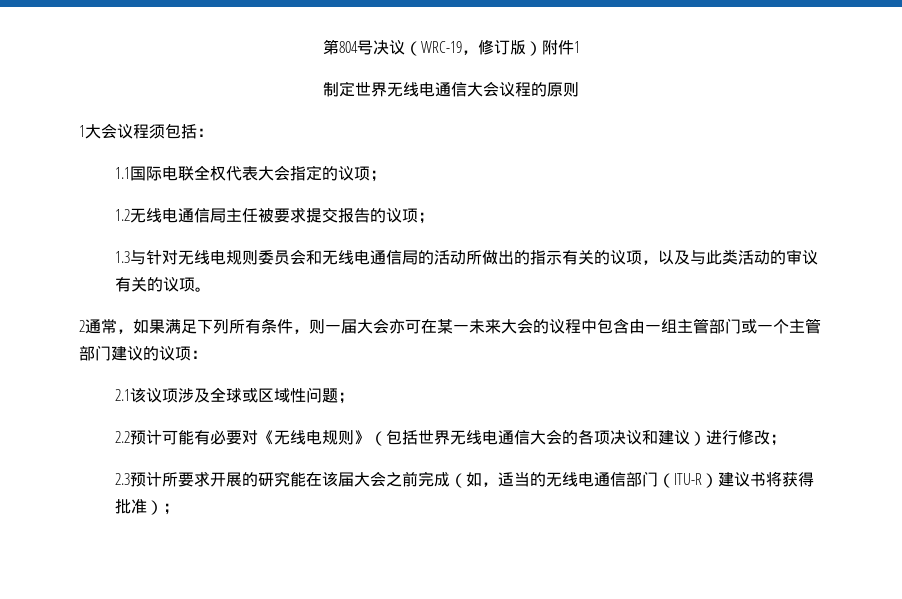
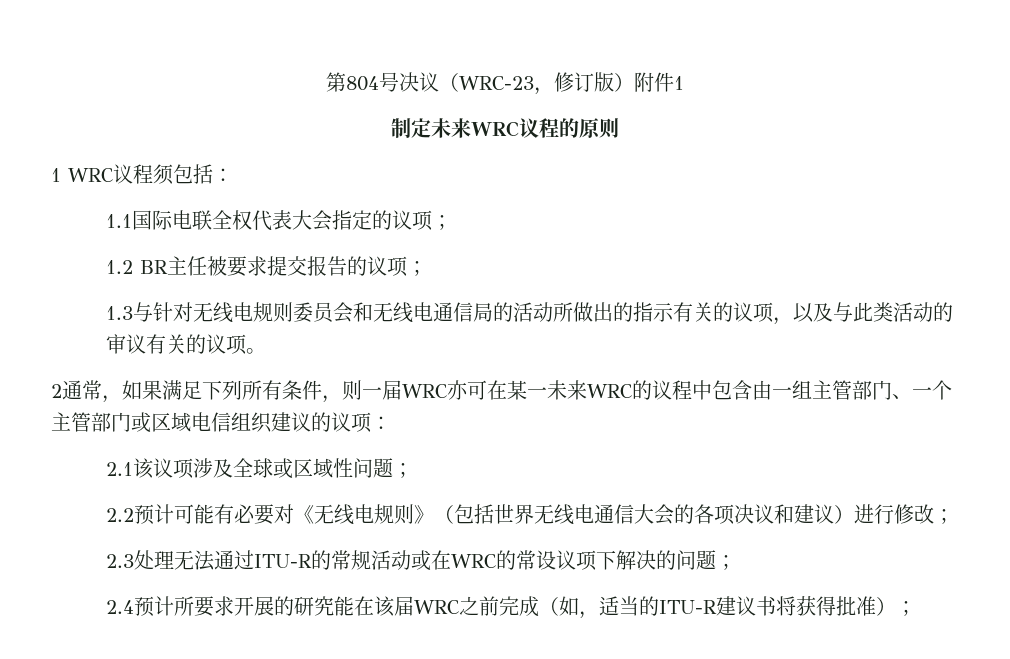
- 第804号决议（WRC-19，修订版）附件1
+ 第804号决议（WRC-23，修订版）附件1
- 制定世界无线电通信大会议程的原则
+ 制定未来WRC议程的原则
- 1大会议程须包括：
+ 1 WRC议程须包括：
- 1.2无线电通信局主任被要求提交报告的议项；
+ 1.2 BR主任被要求提交报告的议项；
- 2通常，如果满足下列所有条件，则一届大会亦可在某一未来大会的议程中包含由一组主管部门或一个主管部门建议的议项：
+ 2通常，如果满足下列所有条件，则一届WRC亦可在某一未来WRC的议程中包含由一组主管部门、一个主管部门或区域电信组织建议的议项：
- 2.3预计所要求开展的研究能在该届大会之前完成（如，适当的无线电通信部门（ITU-R）建议书将获得批准）；
+ 2.3处理无法通过ITU-R的常规活动或在WRC的常设议项下解决的问题；
+ 2.4预计所要求开展的研究能在该届WRC之前完成（如，适当的ITU-R建议书将获得批准）；

